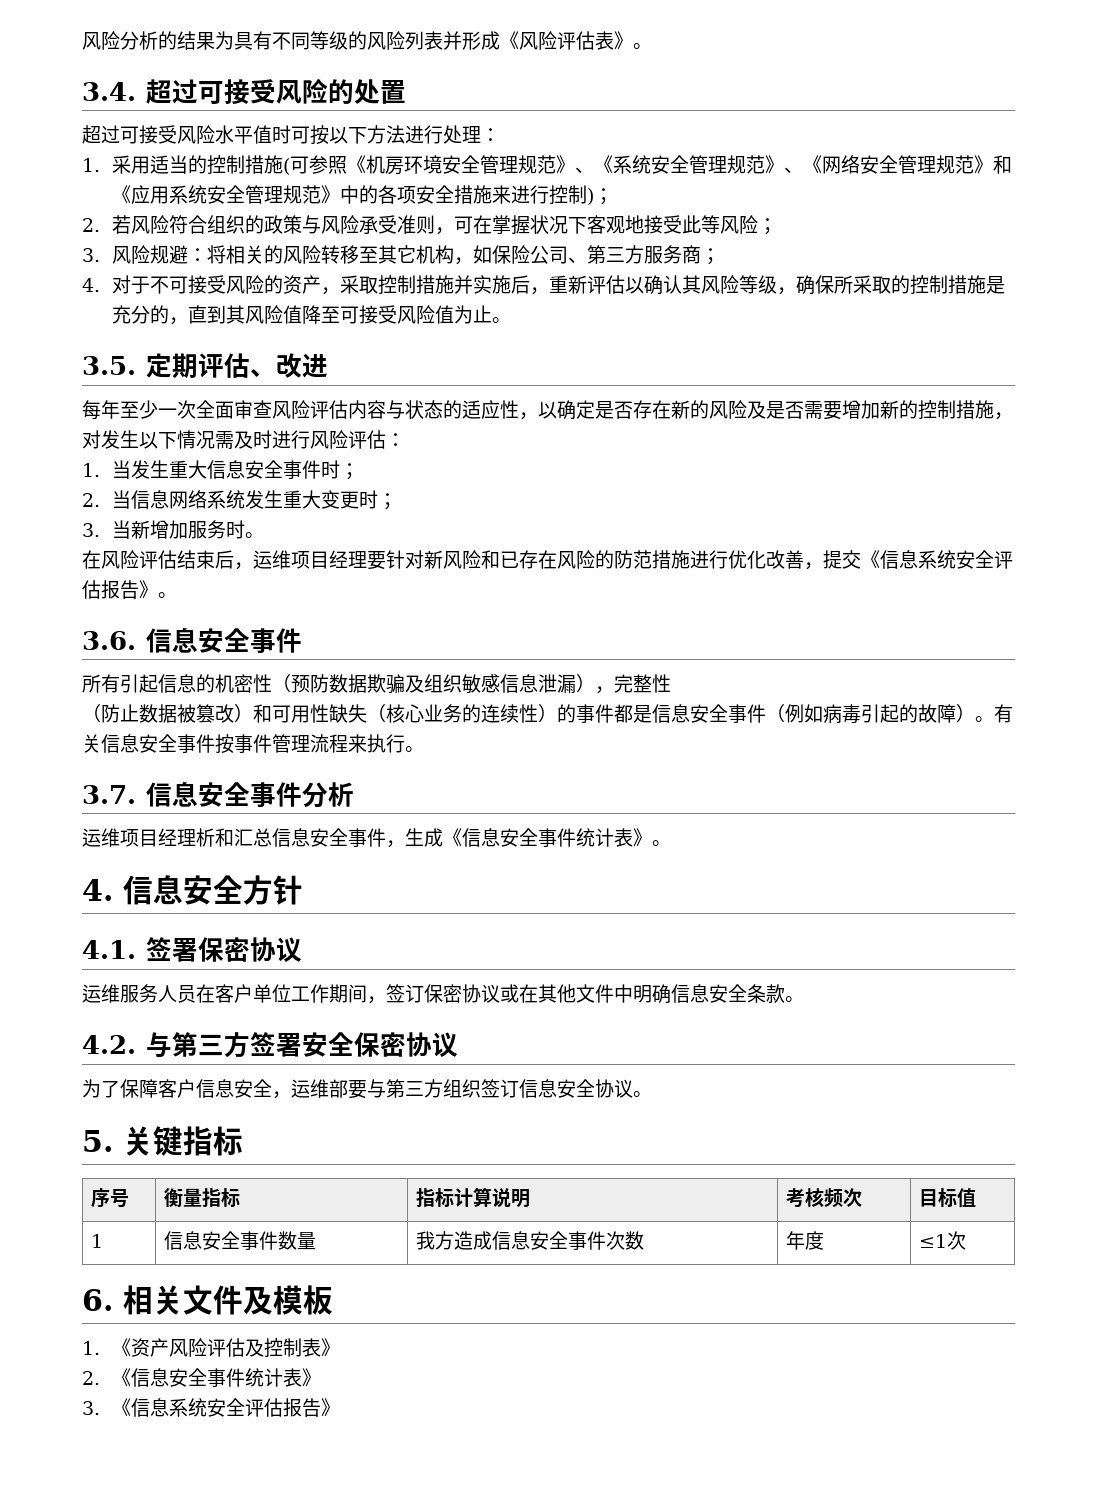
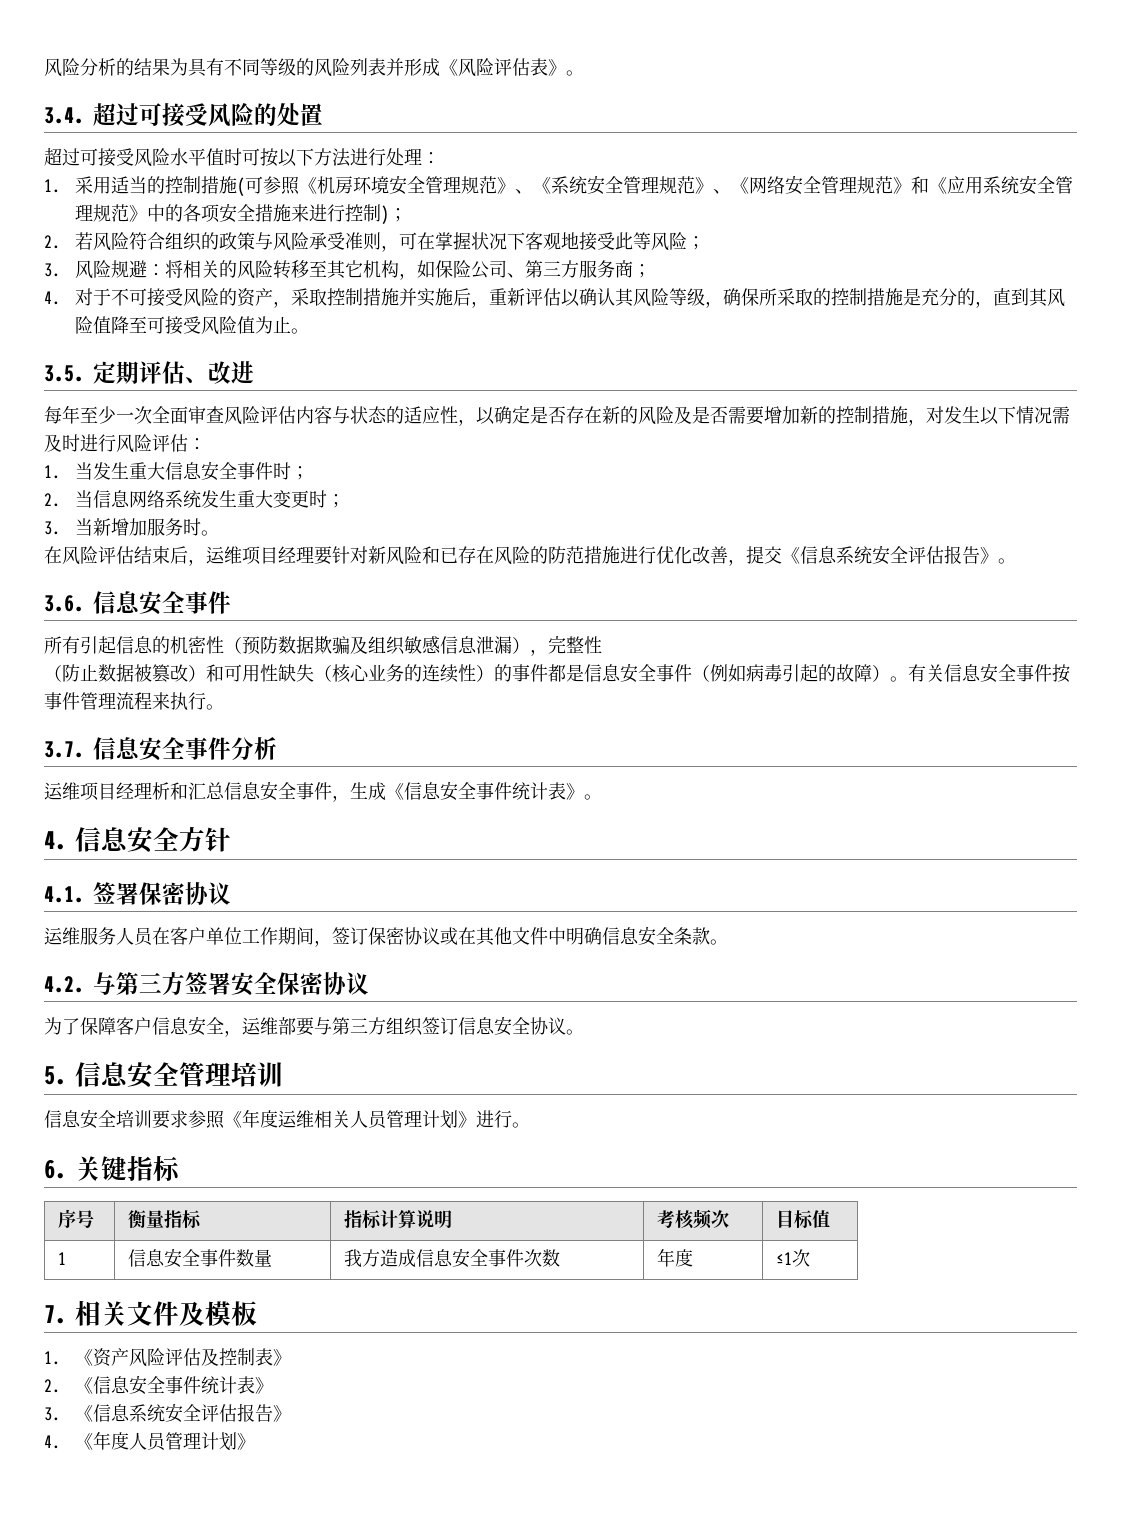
- 5.关键指标
+ 5.信息安全管理培训
+ 信息安全培训要求参照《年度运维相关人员管理计划》进行。
+ 6.关键指标
- 6.相关文件及模板
+ 7.相关文件及模板
+ 4.《年度人员管理计划》

